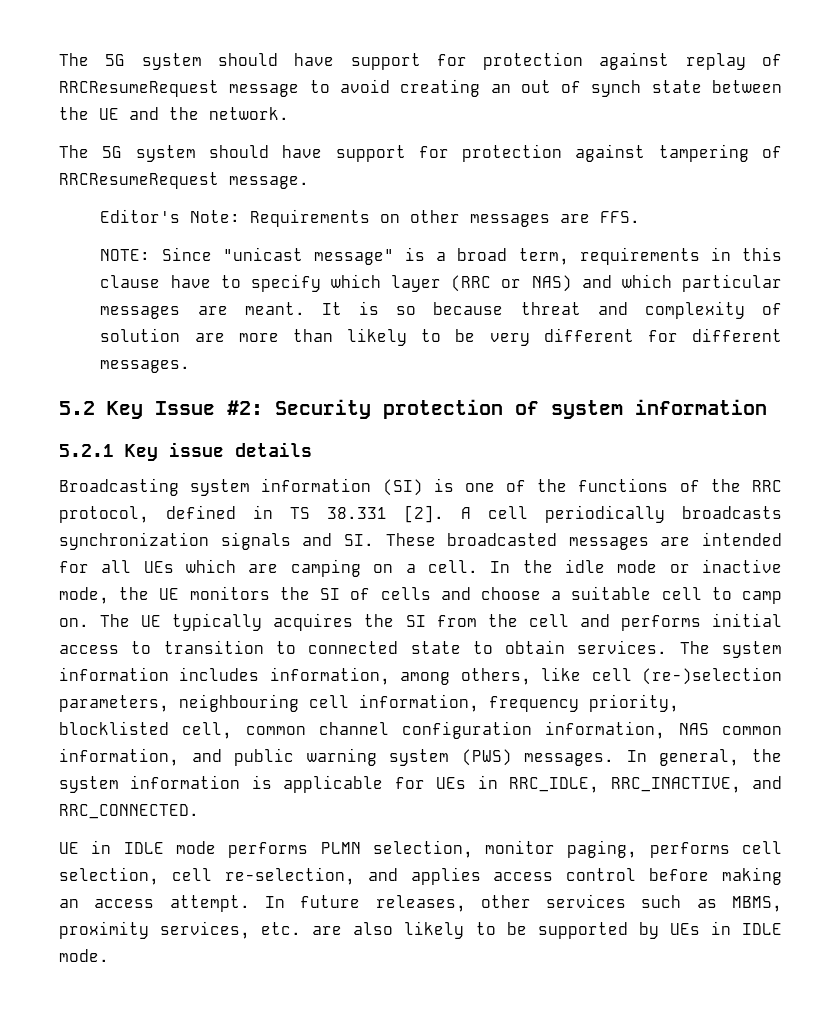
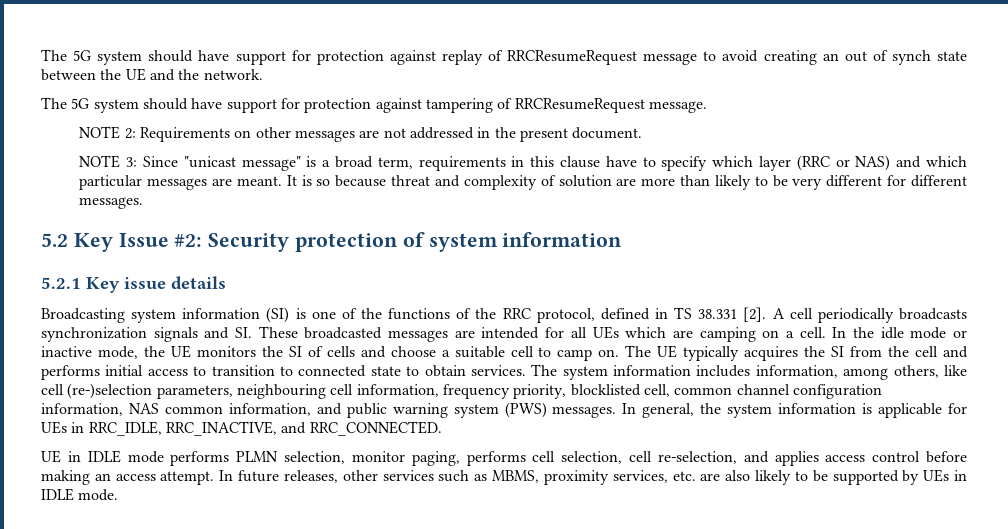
- Editor's Note: Requirements on other messages are FFS.
- NOTE: Since "unicast message" is a broad term, requirements in this clause have to specify which layer (RRC or NAS) and which particular messages are meant.
+ NOTE 2: Requirements on other messages are not addressed in the present document.
+ NOTE 3: Since "unicast message" is a broad term, requirements in this clause have to specify which layer (RRC or NAS) and which particular messages are meant.

